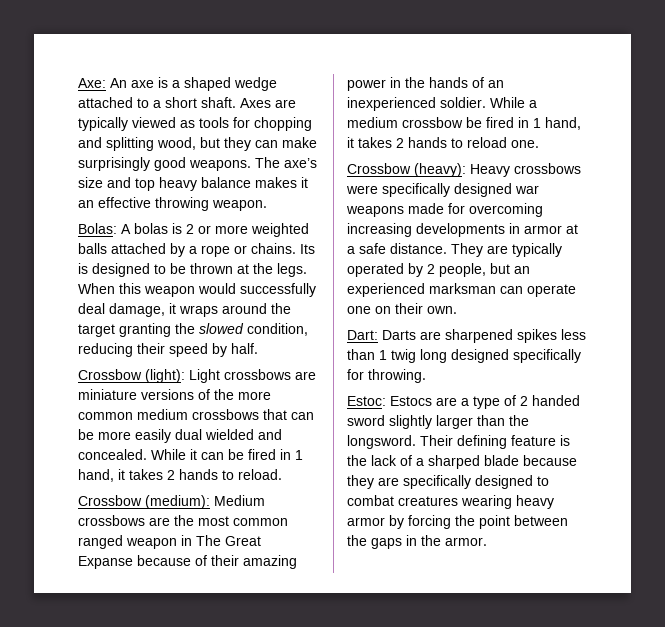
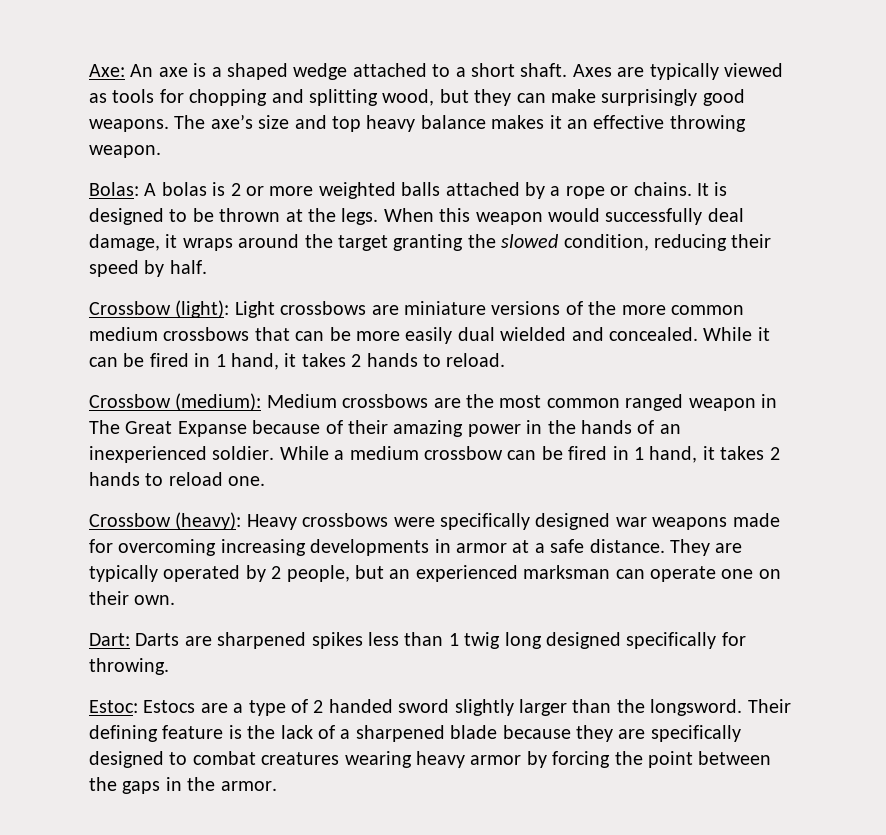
- Its is designed to be thrown at the legs.
+ It is designed to be thrown at the legs.
- While a medium crossbow be fired in 1 hand, it takes 2 hands to reload one.
+ While a medium crossbow can be fired in 1 hand, it takes 2 hands to reload one.
- Their defining feature is the lack of a sharped blade because they are specifically designed to combat creatures wearing heavy armor by forcing the point between the gaps in the armor.
+ Their defining feature is the lack of a sharpened blade because they are specifically designed to combat creatures wearing heavy armor by forcing the point between the gaps in the armor.

